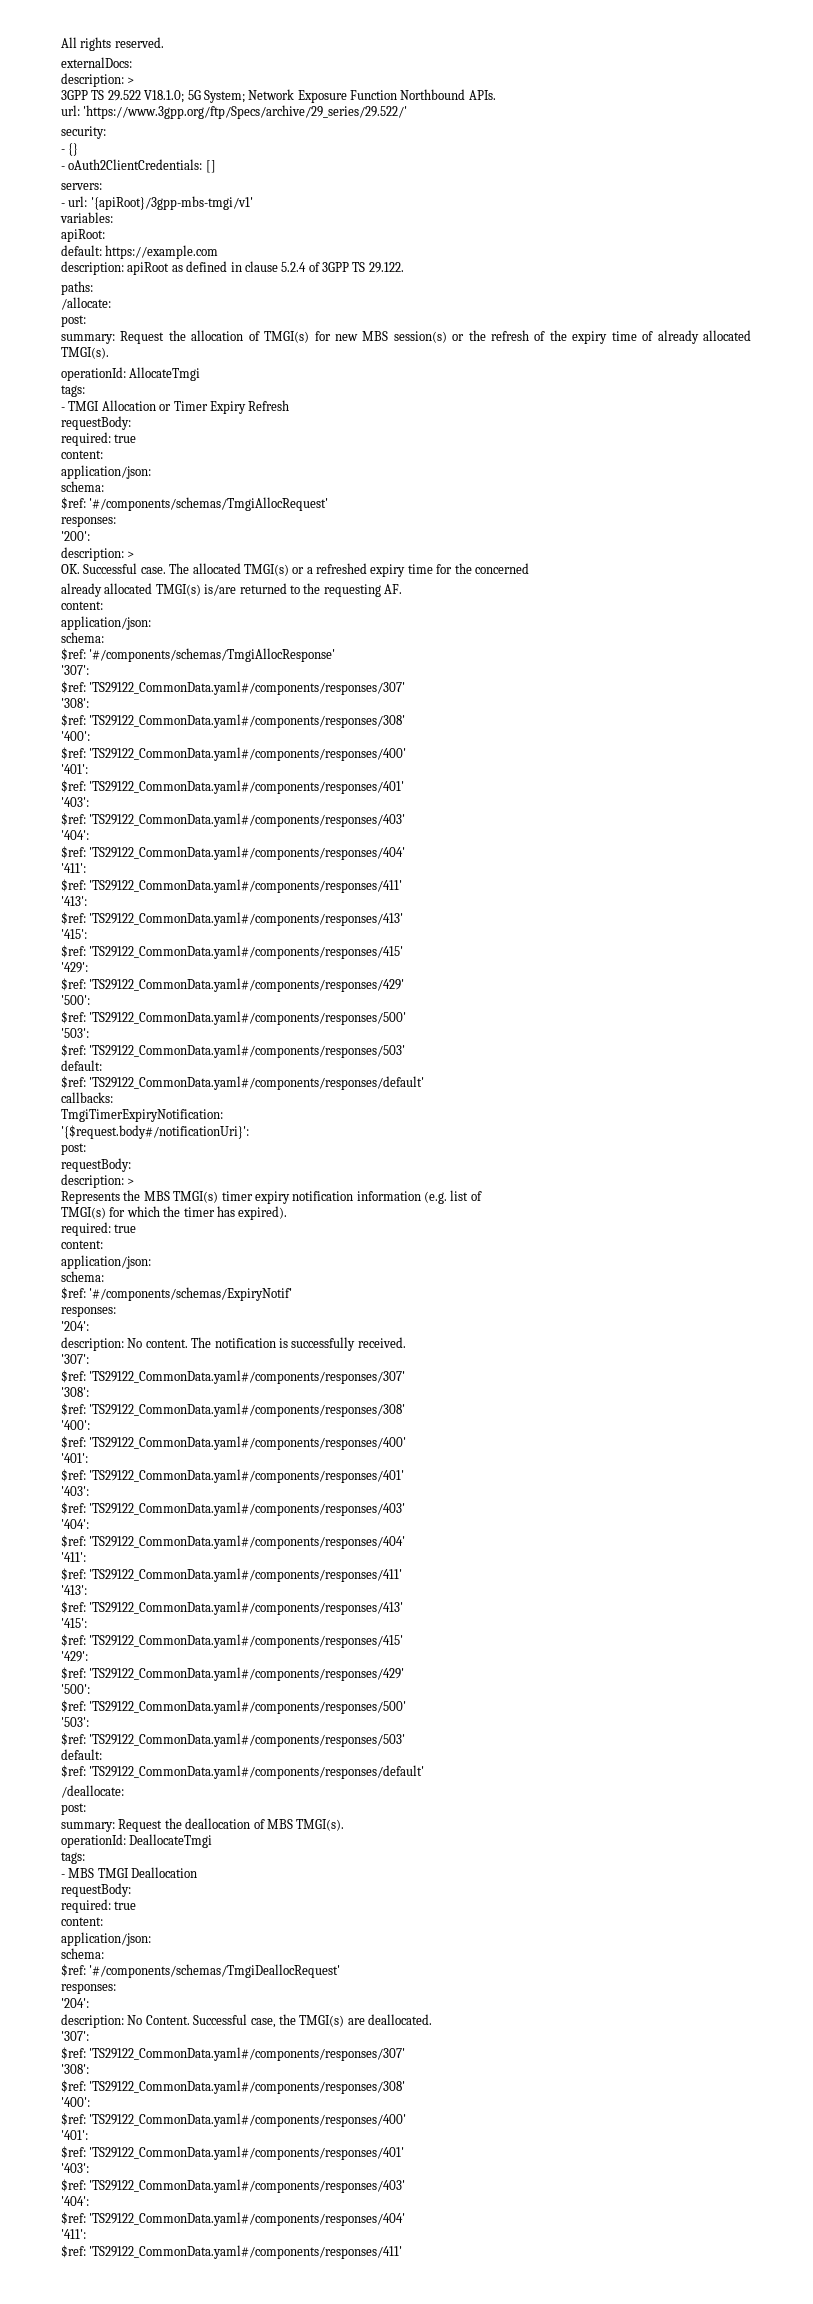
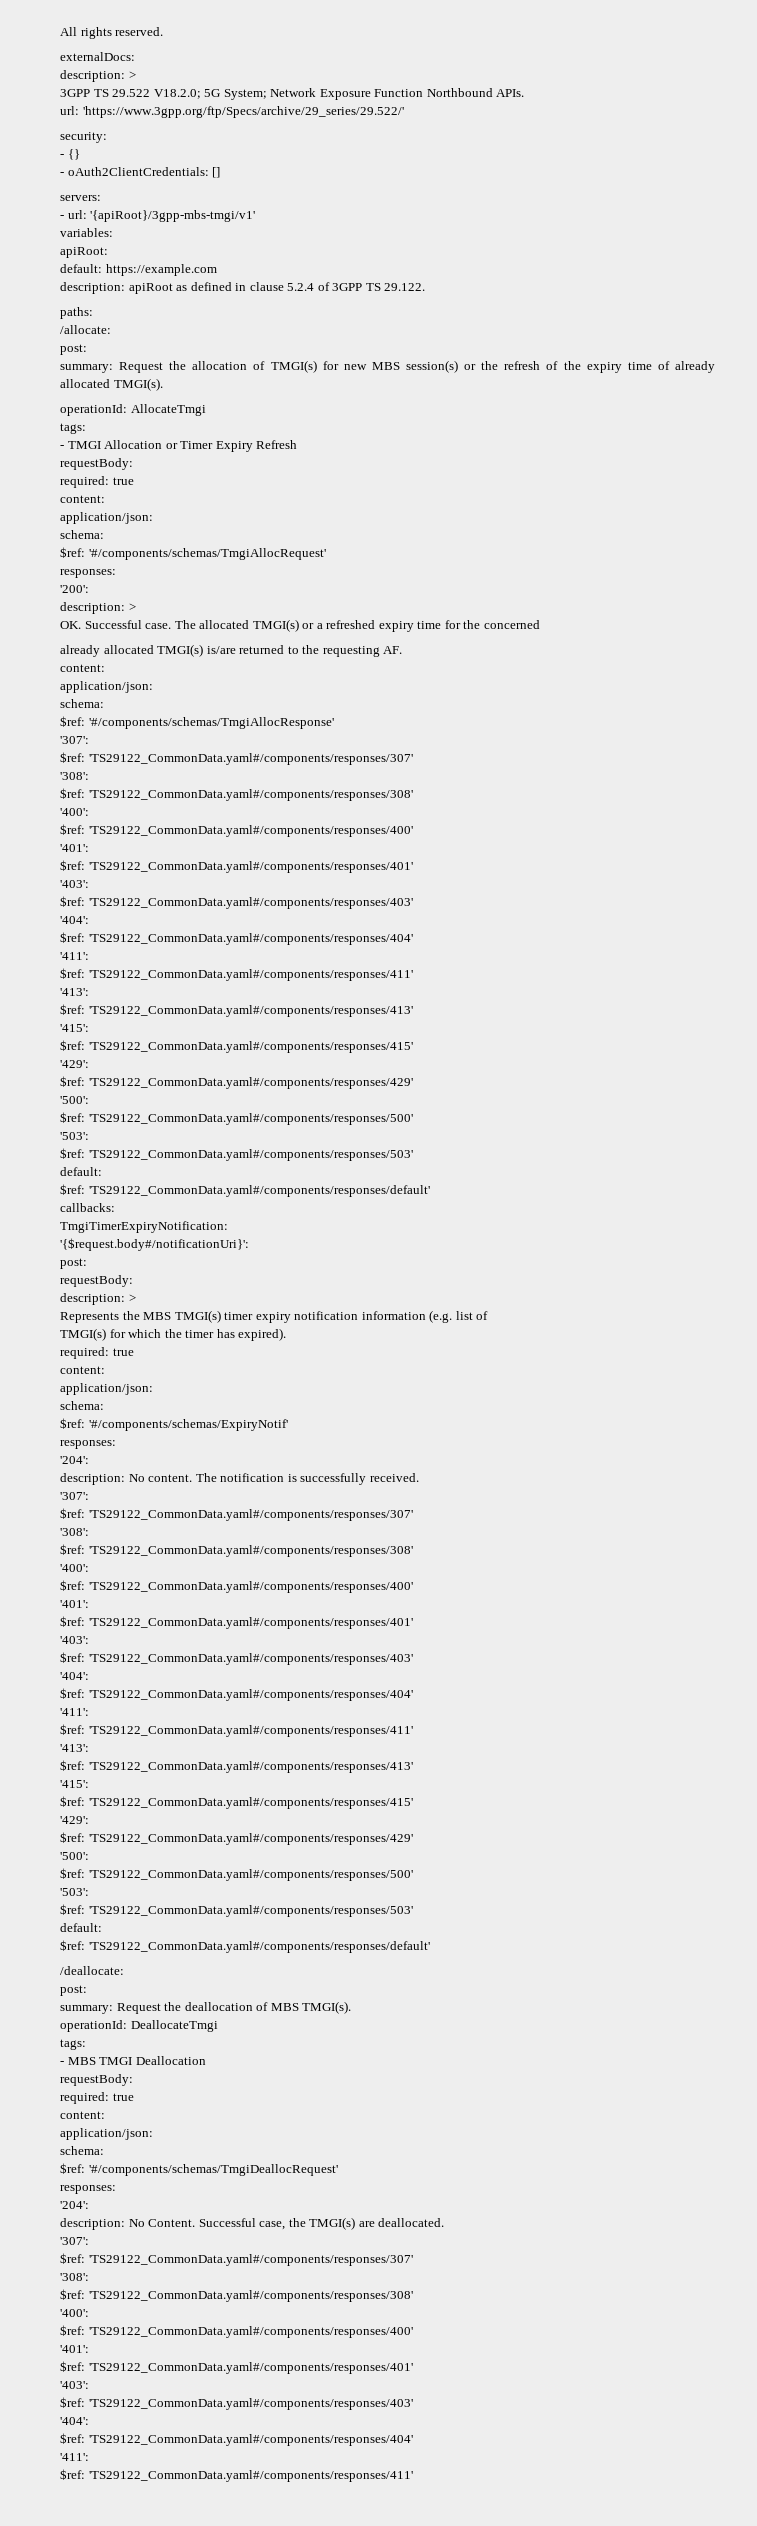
- 3GPP TS 29.522 V18.1.0; 5G System; Network Exposure Function Northbound APIs.
+ 3GPP TS 29.522 V18.2.0; 5G System; Network Exposure Function Northbound APIs.

